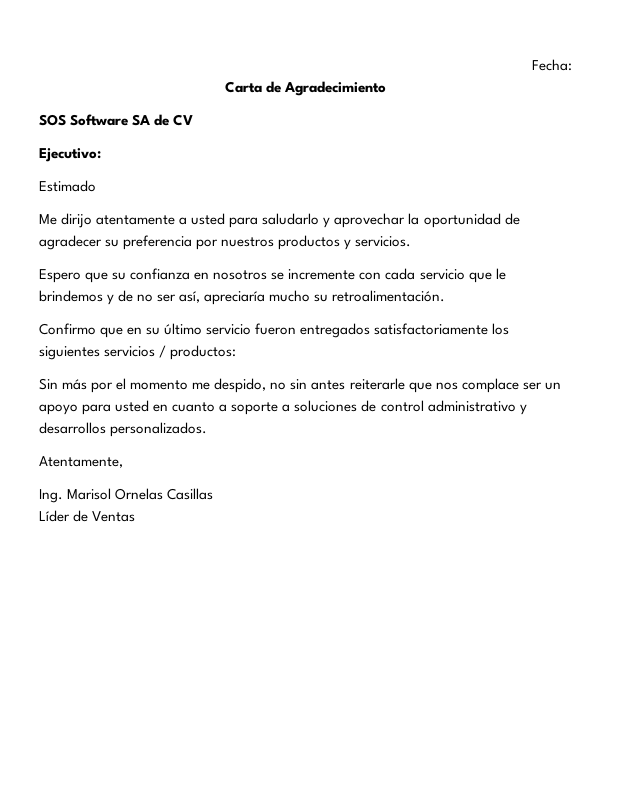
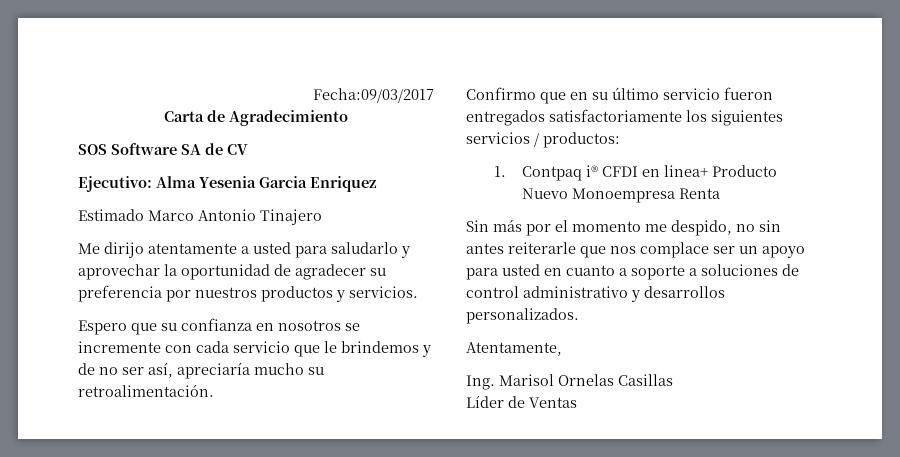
- Fecha:
+ Fecha:09/03/2017
- Ejecutivo:
- Estimado
+ Ejecutivo: Alma Yesenia Garcia Enriquez
+ Estimado Marco Antonio Tinajero
+ 1. Contpaq i® CFDI en linea+ Producto Nuevo Monoempresa Renta

